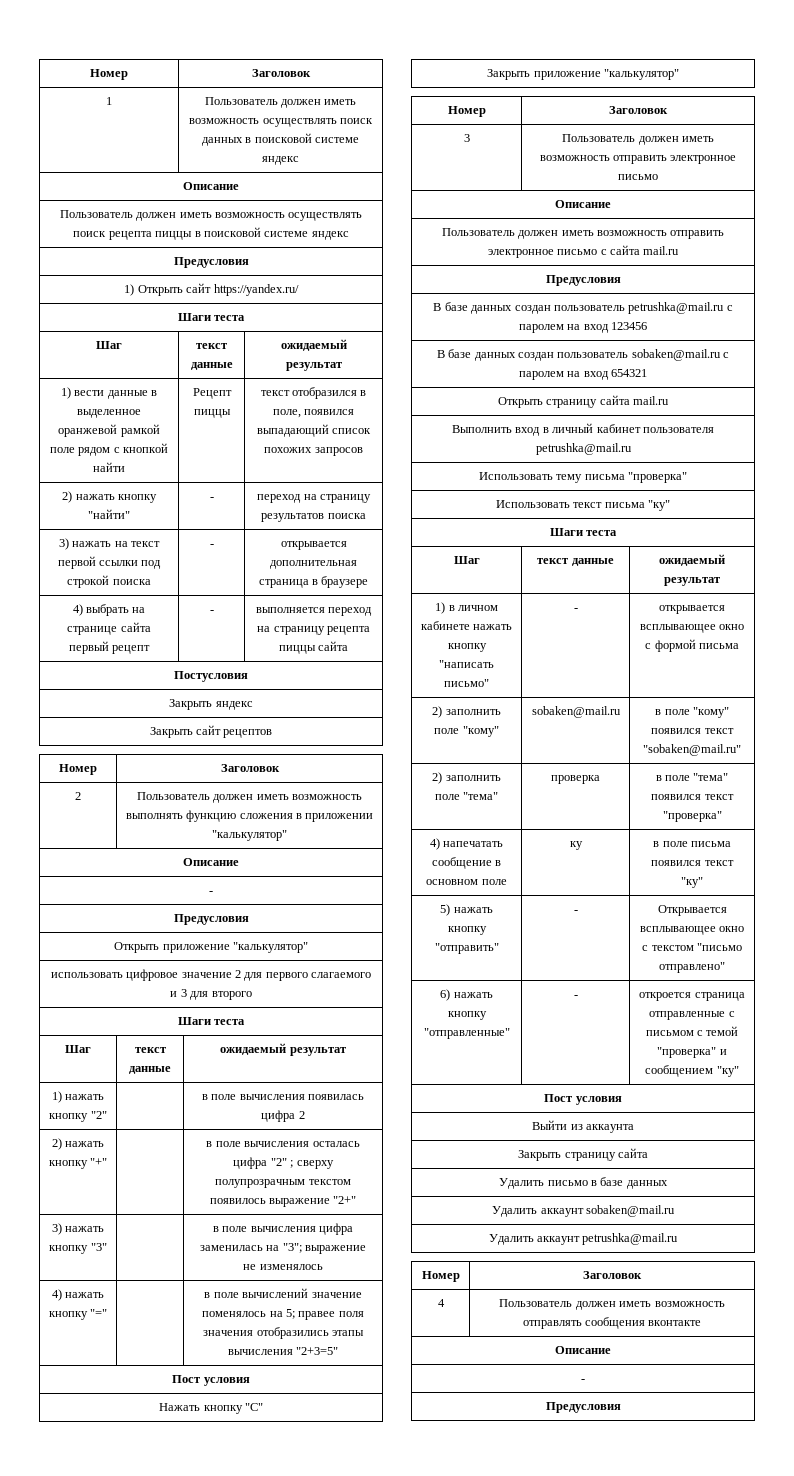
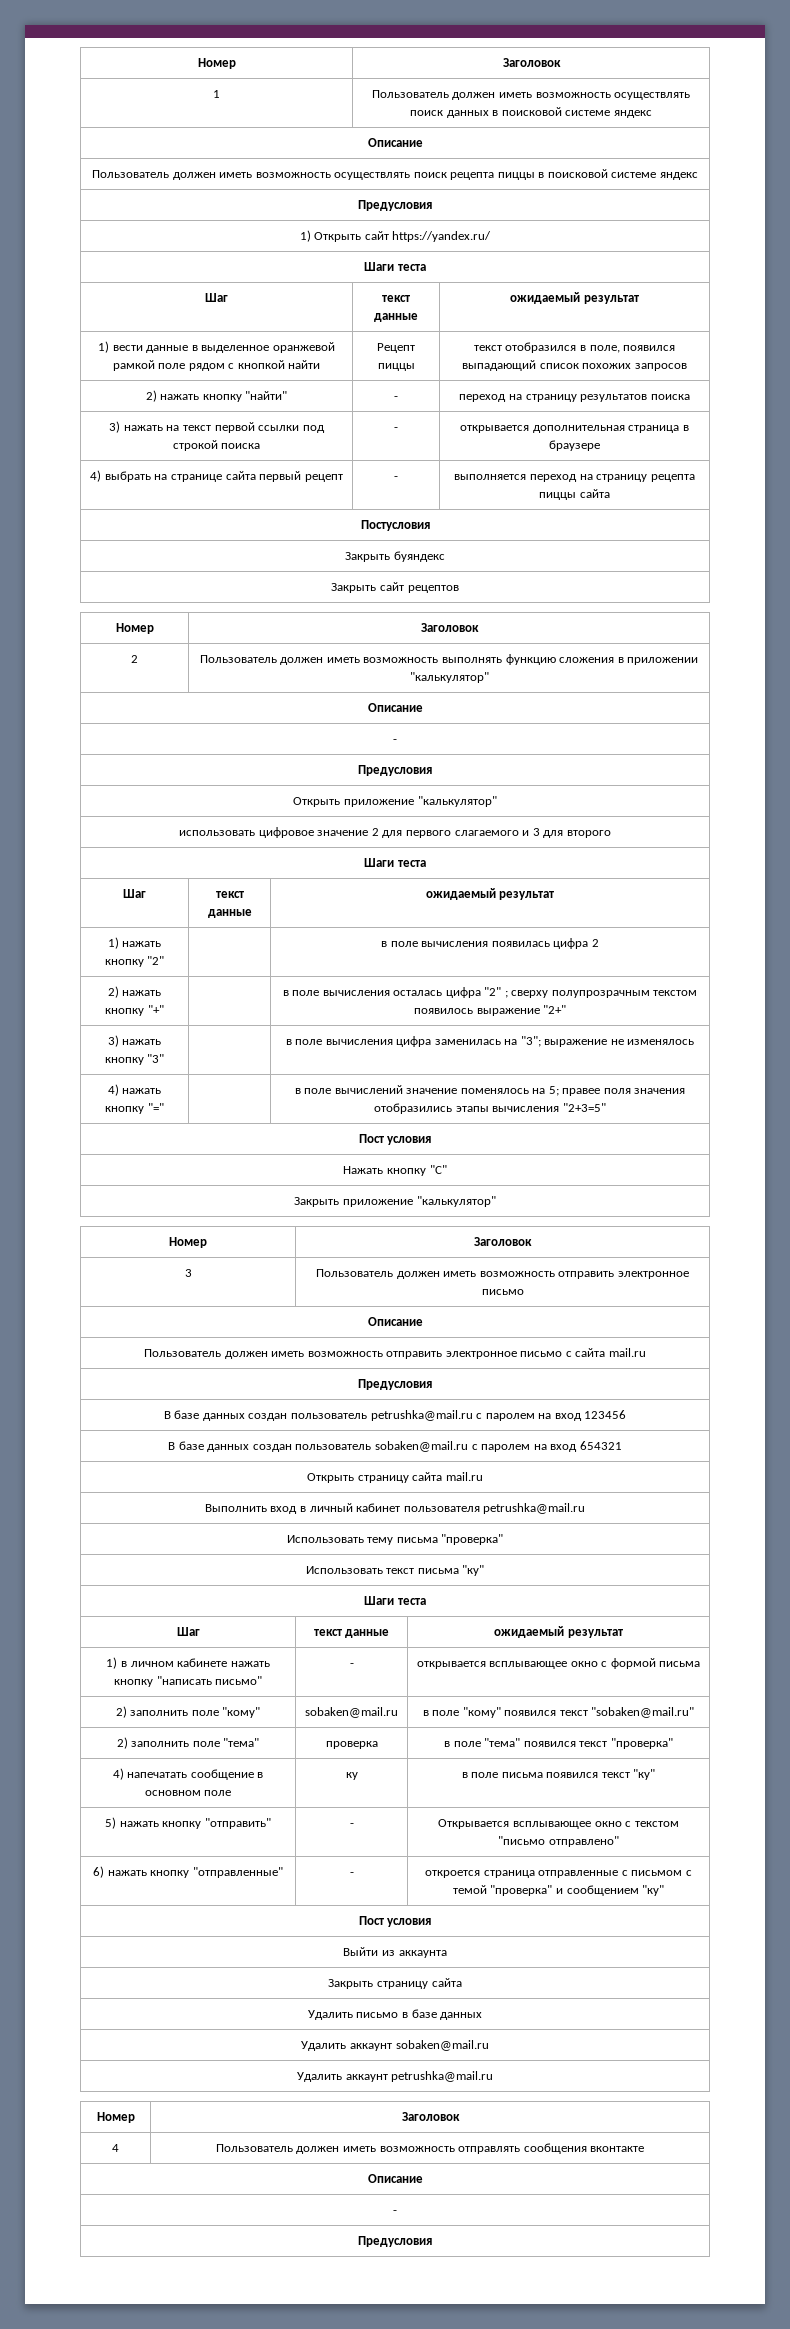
- Закрыть яндекс
+ Закрыть буяндекс

